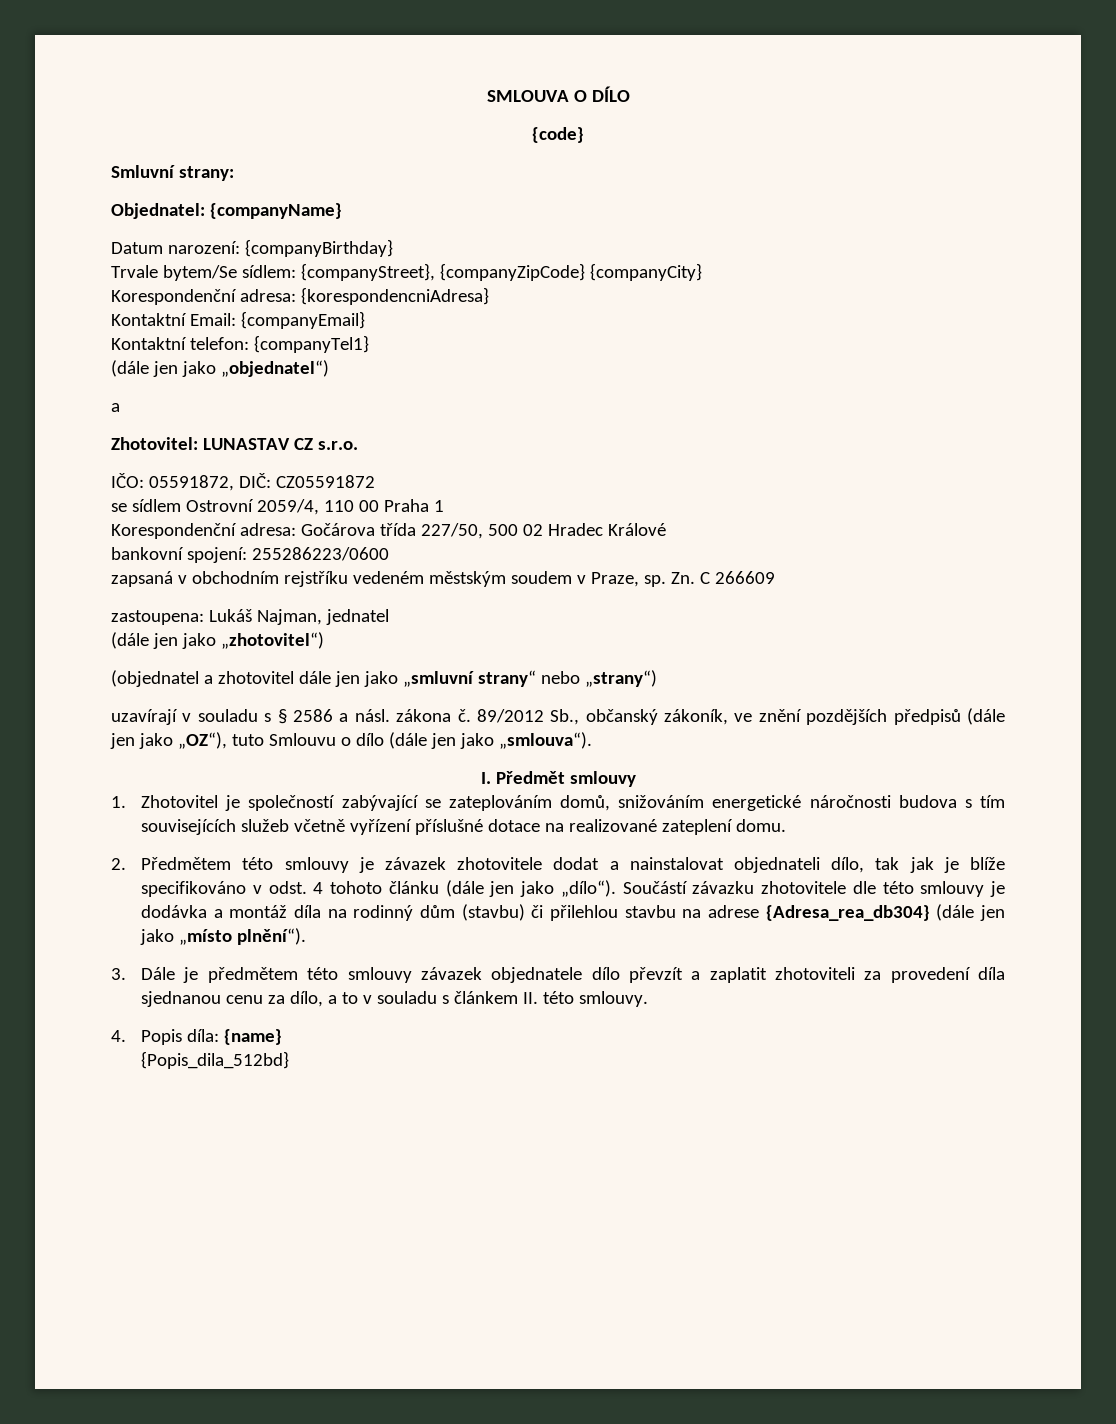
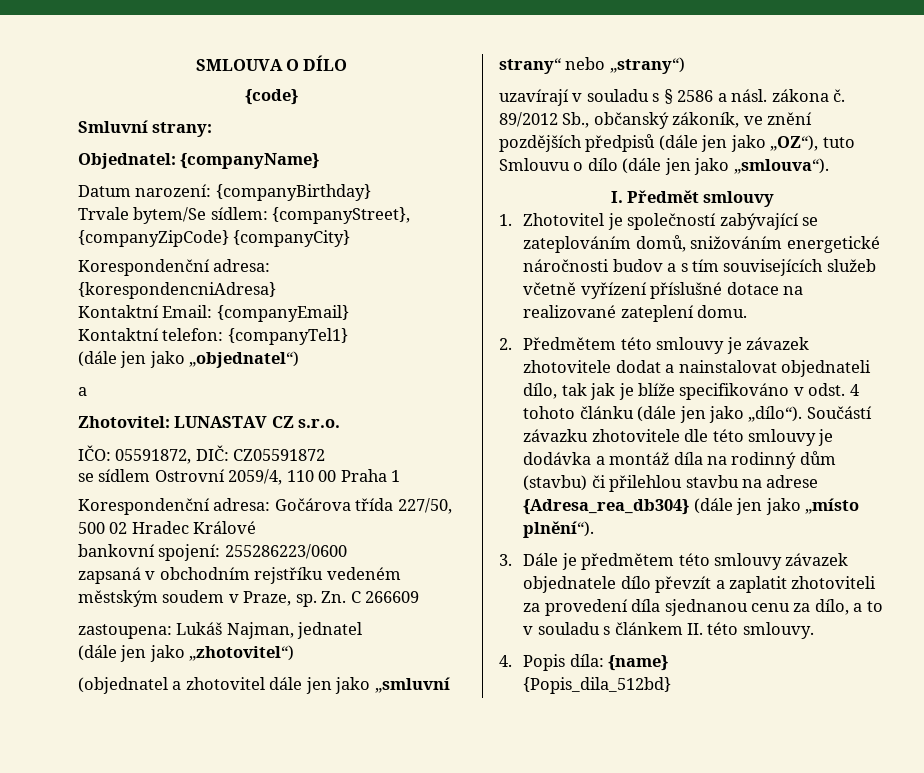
- 1. Zhotovitel je společností zabývající se zateplováním domů, snižováním energetické náročnosti budova s tím souvisejících služeb včetně vyřízení příslušné dotace na realizované zateplení domu.
+ 1. Zhotovitel je společností zabývající se zateplováním domů, snižováním energetické náročnosti budov a s tím souvisejících služeb včetně vyřízení příslušné dotace na realizované zateplení domu.

